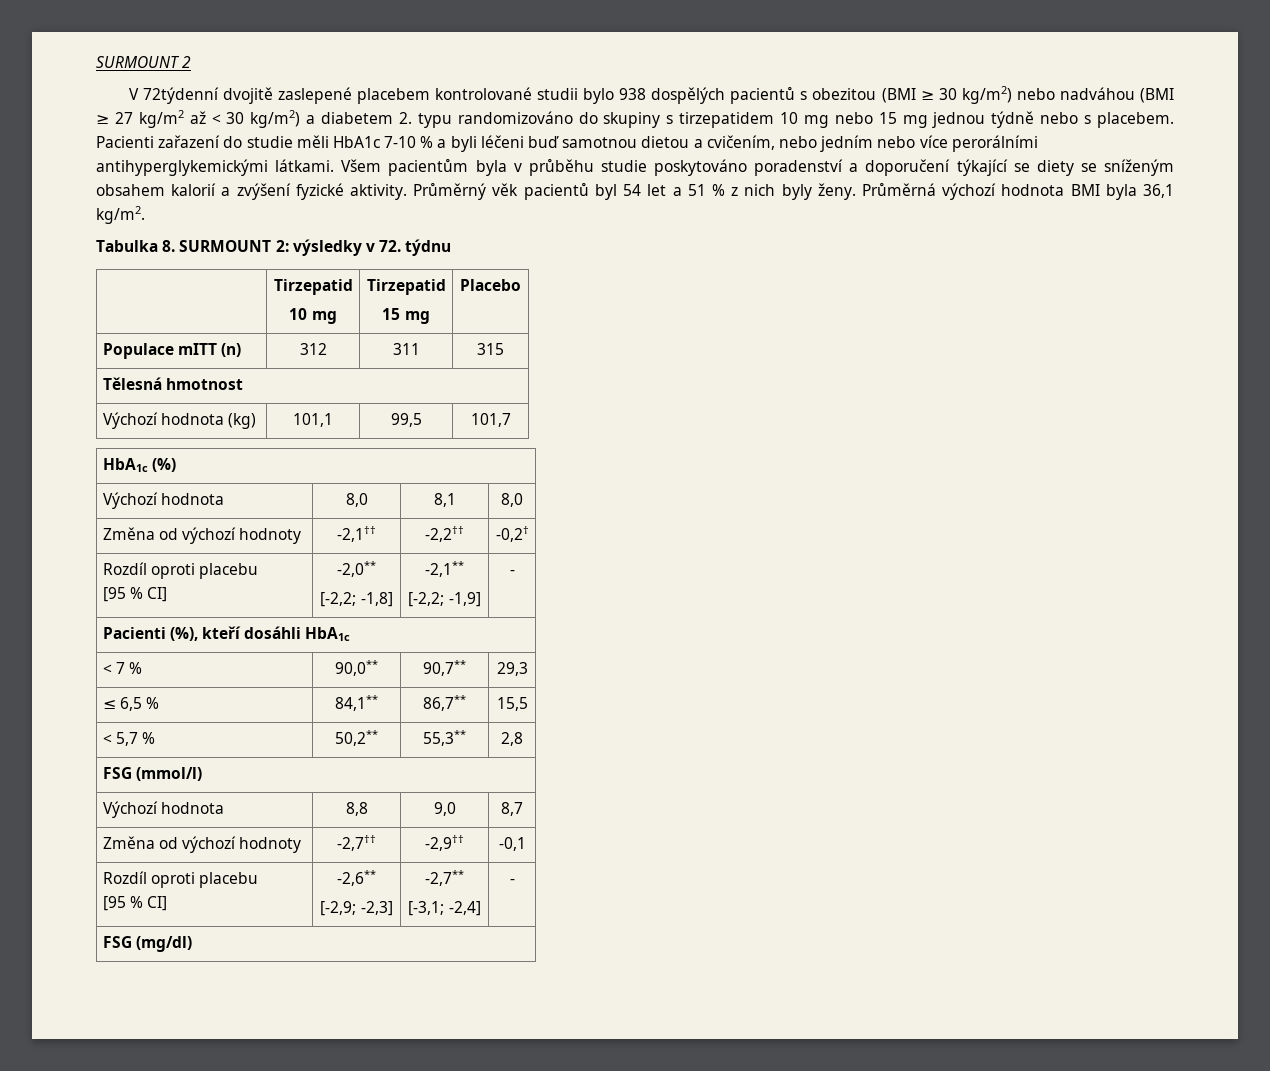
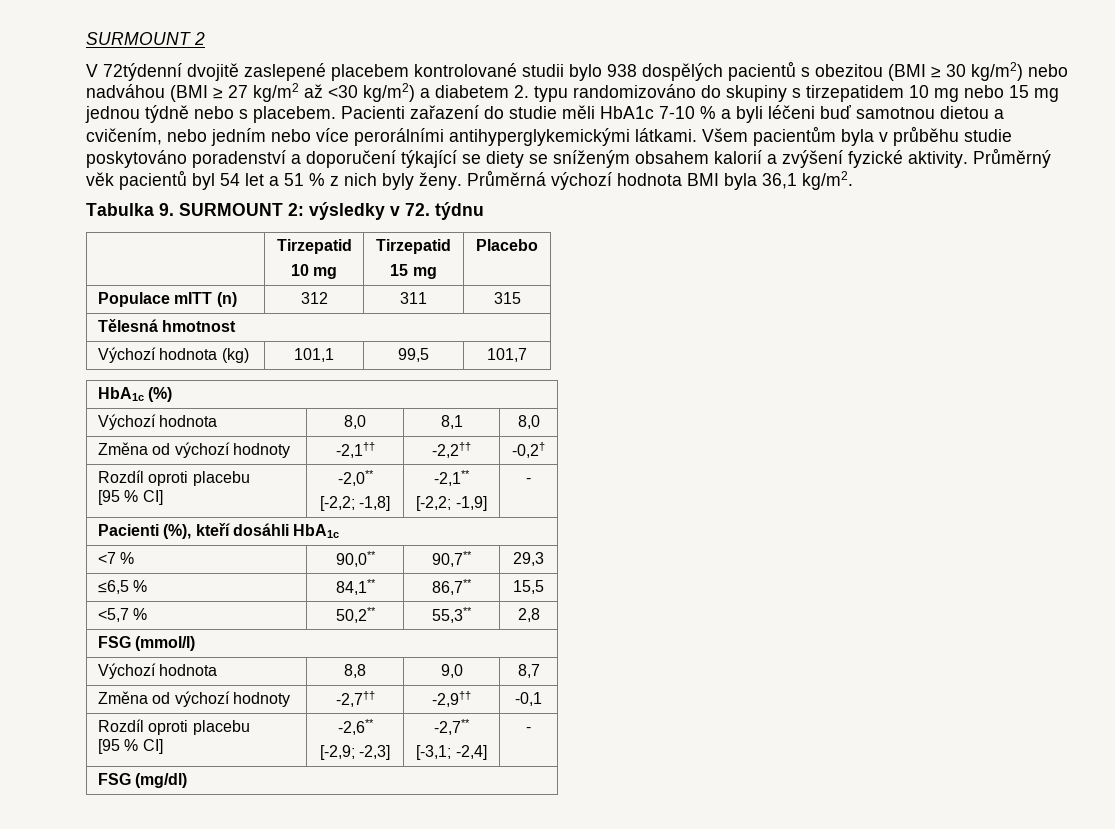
- V 72týdenní dvojitě zaslepené placebem kontrolované studii bylo 938 dospělých pacientů s obezitou (BMI ≥ 30 kg/m2) nebo nadváhou (BMI ≥ 27 kg/m2 až < 30 kg/m2) a diabetem 2. typu randomizováno do skupiny s tirzepatidem 10 mg nebo 15 mg jednou týdně nebo s placebem.
+ V 72týdenní dvojitě zaslepené placebem kontrolované studii bylo 938 dospělých pacientů s obezitou (BMI ≥ 30 kg/m2) nebo nadváhou (BMI ≥ 27 kg/m2 až <30 kg/m2) a diabetem 2. typu randomizováno do skupiny s tirzepatidem 10 mg nebo 15 mg jednou týdně nebo s placebem.
- Tabulka 8. SURMOUNT 2: výsledky v 72. týdnu
+ Tabulka 9. SURMOUNT 2: výsledky v 72. týdnu
- < 7 % | 90,0** | 90,7** | 29,3
+ <7 % | 90,0** | 90,7** | 29,3
- ≤ 6,5 % | 84,1** | 86,7** | 15,5
+ ≤6,5 % | 84,1** | 86,7** | 15,5
- < 5,7 % | 50,2** | 55,3** | 2,8
+ <5,7 % | 50,2** | 55,3** | 2,8

